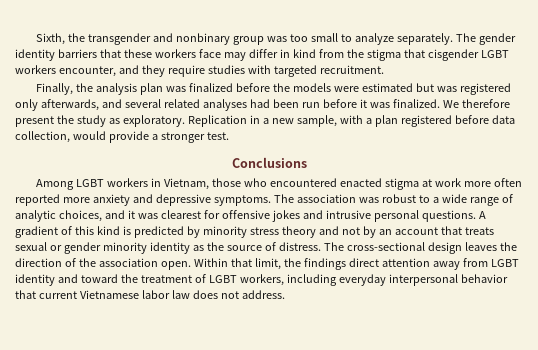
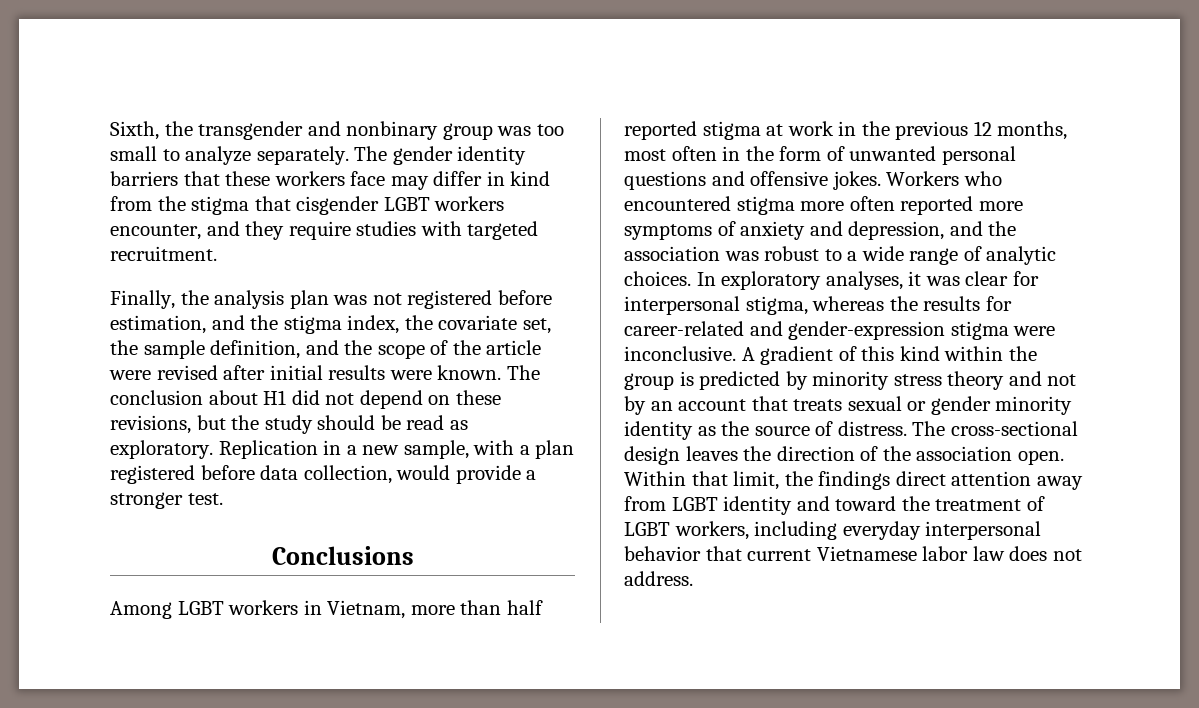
- Finally, the analysis plan was finalized before the models were estimated but was registered only afterwards, and several related analyses had been run before it was finalized. We therefore present the study as exploratory.
+ Finally, the analysis plan was not registered before estimation, and the stigma index, the covariate set, the sample definition, and the scope of the article were revised after initial results were known. The conclusion about H1 did not depend on these revisions, but the study should be read as exploratory.
- Among LGBT workers in Vietnam, those who encountered enacted stigma at work more often reported more anxiety and depressive symptoms. The association was robust to a wide range of analytic choices, and it was clearest for offensive jokes and intrusive personal questions.
+ Among LGBT workers in Vietnam, more than half reported stigma at work in the previous 12 months, most often in the form of unwanted personal questions and offensive jokes. Workers who encountered stigma more often reported more symptoms of anxiety and depression, and the association was robust to a wide range of analytic choices. In exploratory analyses, it was clear for interpersonal stigma, whereas the results for career-related and gender-expression stigma were inconclusive.
- A gradient of this kind is predicted by minority stress theory and not by an account that treats sexual or gender minority identity as the source of distress.
+ A gradient of this kind within the group is predicted by minority stress theory and not by an account that treats sexual or gender minority identity as the source of distress.

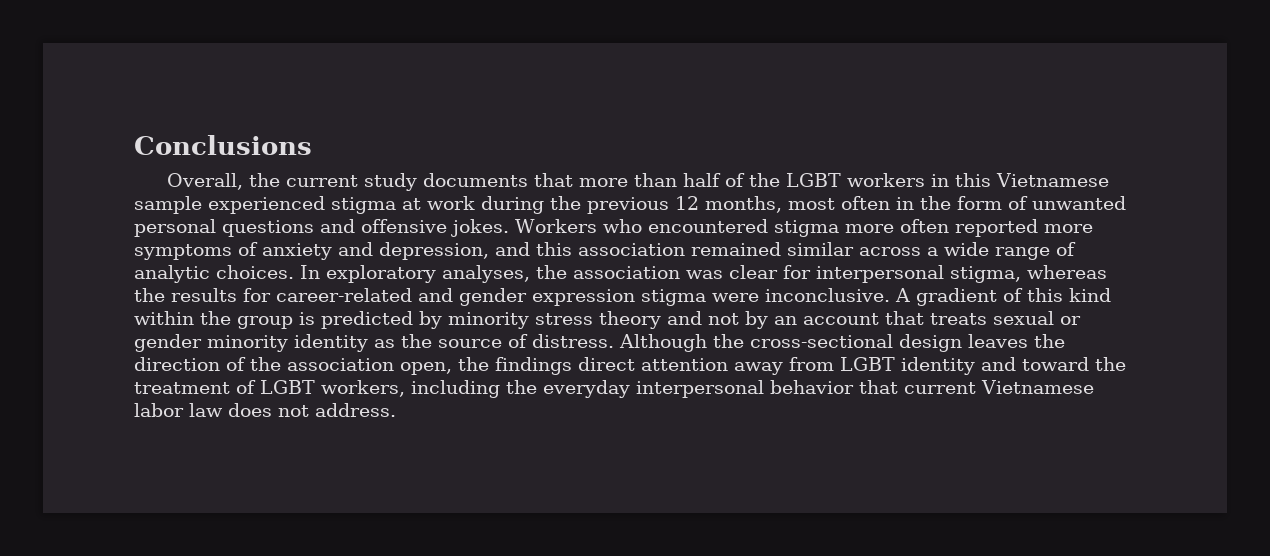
- Sixth, the transgender and nonbinary group was too small to analyze separately. The gender identity barriers that these workers face may differ in kind from the stigma that cisgender LGBT workers encounter, and they require studies with targeted recruitment.
- Finally, the analysis plan was not registered before estimation, and the stigma index, the covariate set, the sample definition, and the scope of the article were revised after initial results were known. The conclusion about H1 did not depend on these revisions, but the study should be read as exploratory. Replication in a new sample, with a plan registered before data collection, would provide a stronger test.
  Conclusions
- Among LGBT workers in Vietnam, more than half reported stigma at work in the previous 12 months, most often in the form of unwanted personal questions and offensive jokes.
+ Overall, the current study documents that more than half of the LGBT workers in this Vietnamese sample experienced stigma at work during the previous 12 months, most often in the form of unwanted personal questions and offensive jokes.
- Workers who encountered stigma more often reported more symptoms of anxiety and depression, and the association was robust to a wide range of analytic choices.
+ Workers who encountered stigma more often reported more symptoms of anxiety and depression, and this association remained similar across a wide range of analytic choices.
- In exploratory analyses, it was clear for interpersonal stigma, whereas the results for career-related and gender-expression stigma were inconclusive.
+ In exploratory analyses, the association was clear for interpersonal stigma, whereas the results for career-related and gender expression stigma were inconclusive.
- The cross-sectional design leaves the direction of the association open. Within that limit, the findings direct attention away from LGBT identity and toward the treatment of LGBT workers, including everyday interpersonal behavior that current Vietnamese labor law does not address.
+ Although the cross-sectional design leaves the direction of the association open, the findings direct attention away from LGBT identity and toward the treatment of LGBT workers, including the everyday interpersonal behavior that current Vietnamese labor law does not address.

